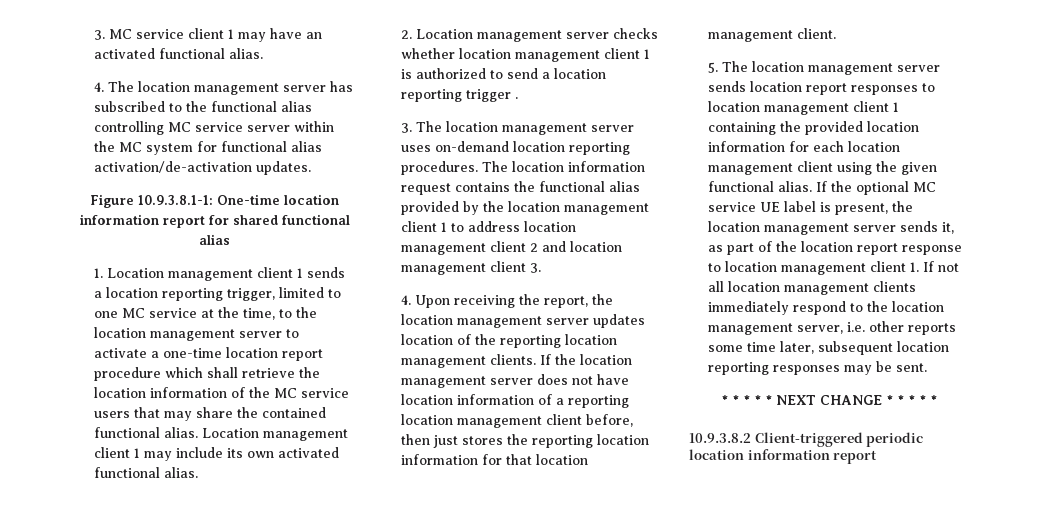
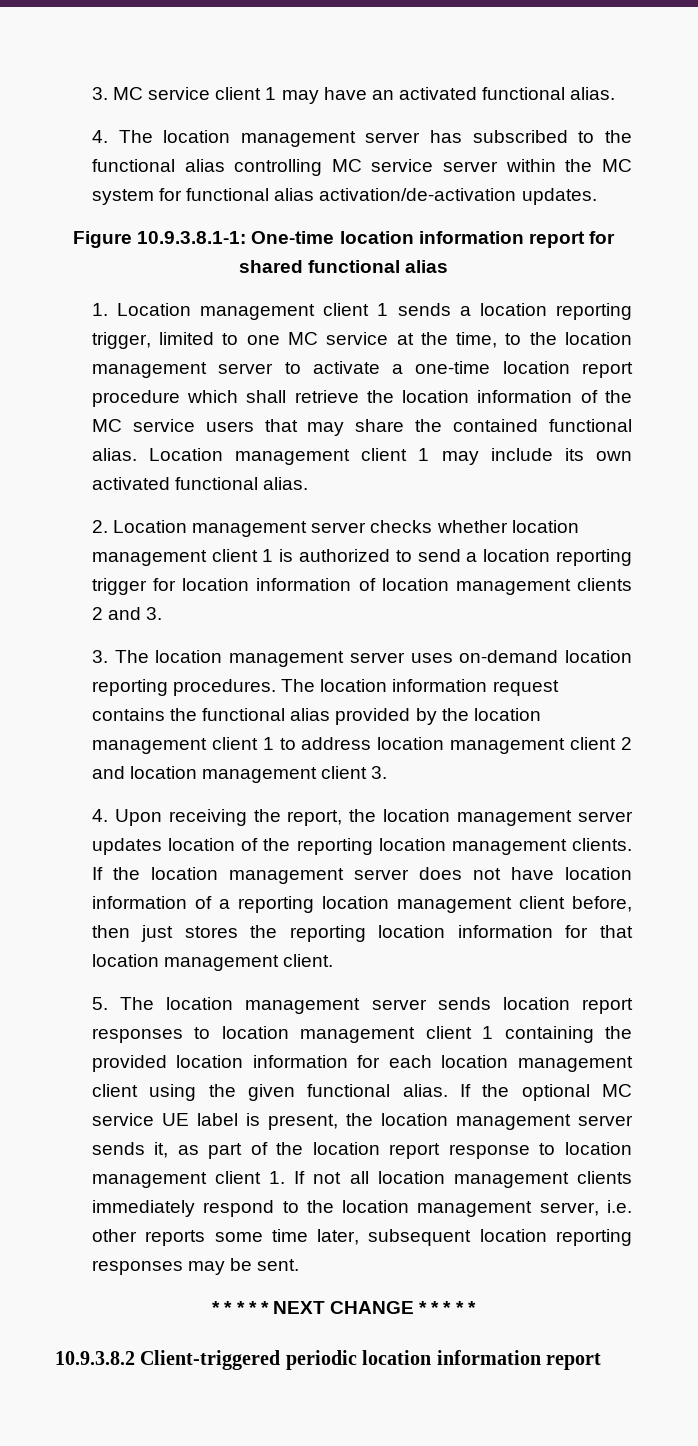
- 2. Location management server checks whether location management client 1 is authorized to send a location reporting trigger .
+ 2. Location management server checks whether location management client 1 is authorized to send a location reporting trigger for location information of location management clients 2 and 3.

